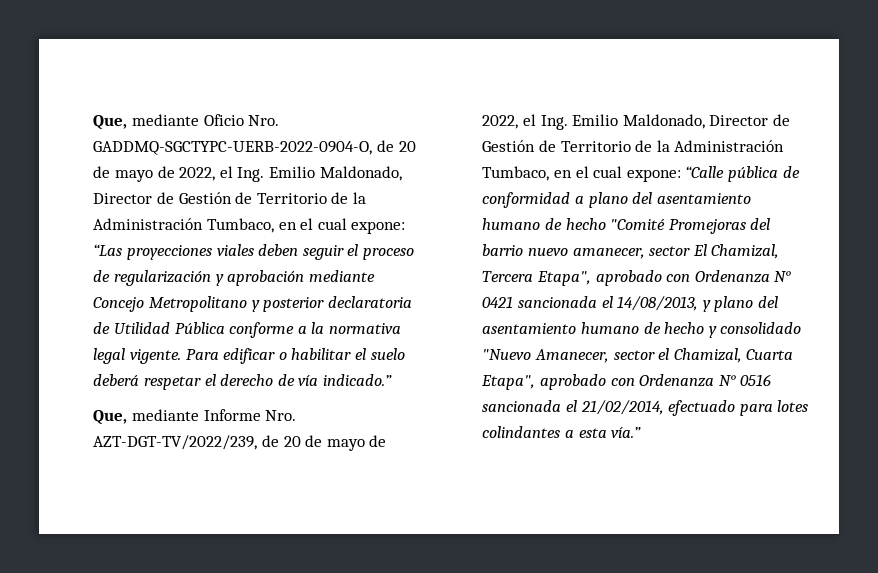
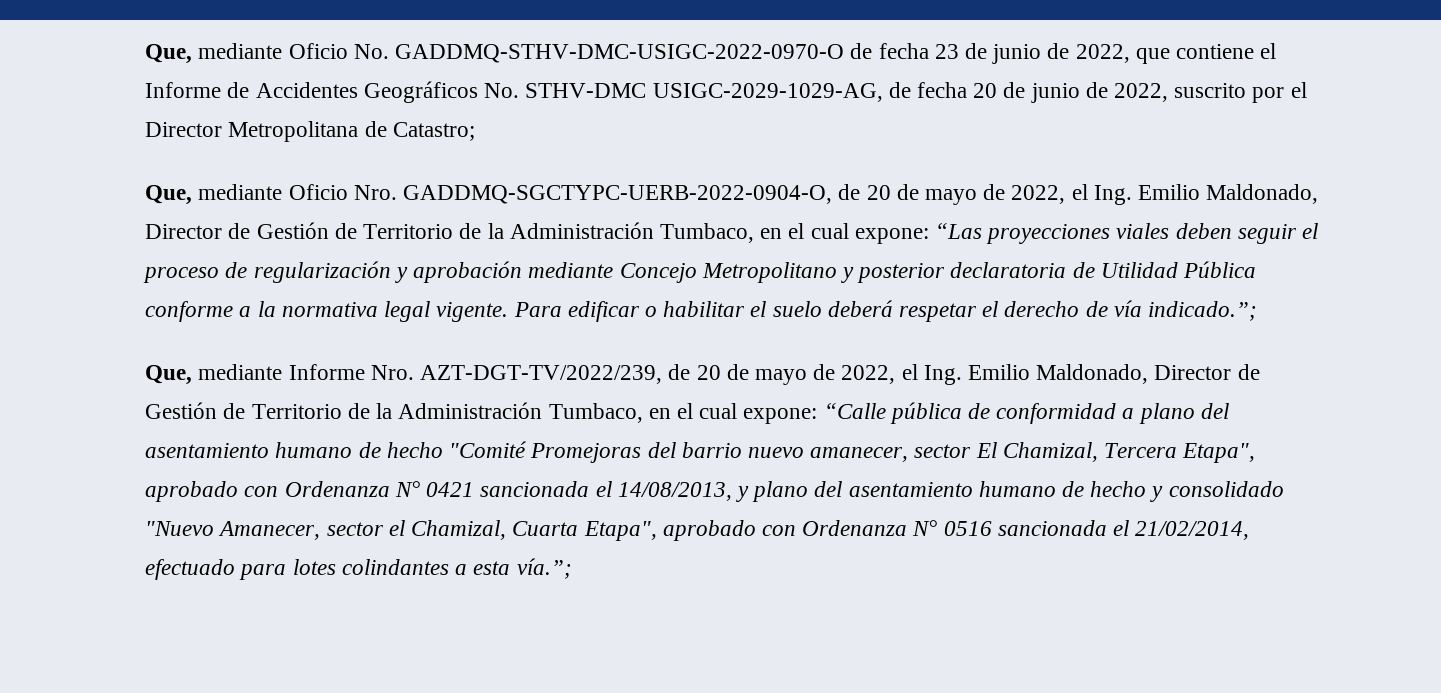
+ Que, mediante Oficio No. GADDMQ-STHV-DMC-USIGC-2022-0970-O de fecha 23 de junio de 2022, que contiene el Informe de Accidentes Geográficos No. STHV-DMC USIGC-2029-1029-AG, de fecha 20 de junio de 2022, suscrito por el Director Metropolitana de Catastro;
- Para edificar o habilitar el suelo deberá respetar el derecho de vía indicado.”
+ Para edificar o habilitar el suelo deberá respetar el derecho de vía indicado.”;
- “Calle pública de conformidad a plano del asentamiento humano de hecho "Comité Promejoras del barrio nuevo amanecer, sector El Chamizal, Tercera Etapa", aprobado con Ordenanza N° 0421 sancionada el 14/08/2013, y plano del asentamiento humano de hecho y consolidado "Nuevo Amanecer, sector el Chamizal, Cuarta Etapa", aprobado con Ordenanza N° 0516 sancionada el 21/02/2014, efectuado para lotes colindantes a esta vía.”
+ “Calle pública de conformidad a plano del asentamiento humano de hecho "Comité Promejoras del barrio nuevo amanecer, sector El Chamizal, Tercera Etapa", aprobado con Ordenanza N° 0421 sancionada el 14/08/2013, y plano del asentamiento humano de hecho y consolidado "Nuevo Amanecer, sector el Chamizal, Cuarta Etapa", aprobado con Ordenanza N° 0516 sancionada el 21/02/2014, efectuado para lotes colindantes a esta vía.”;

